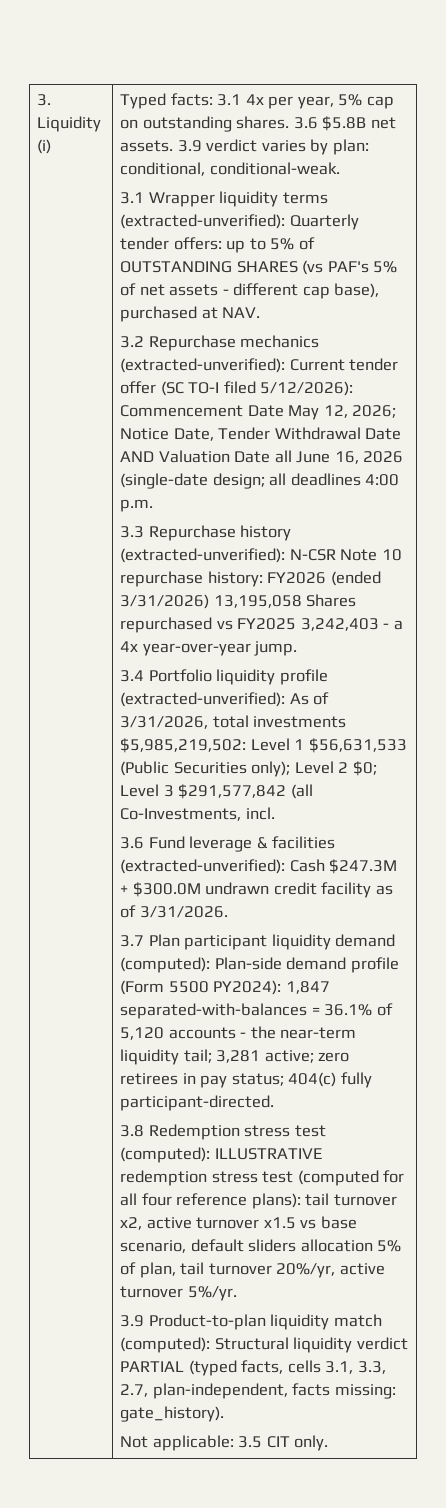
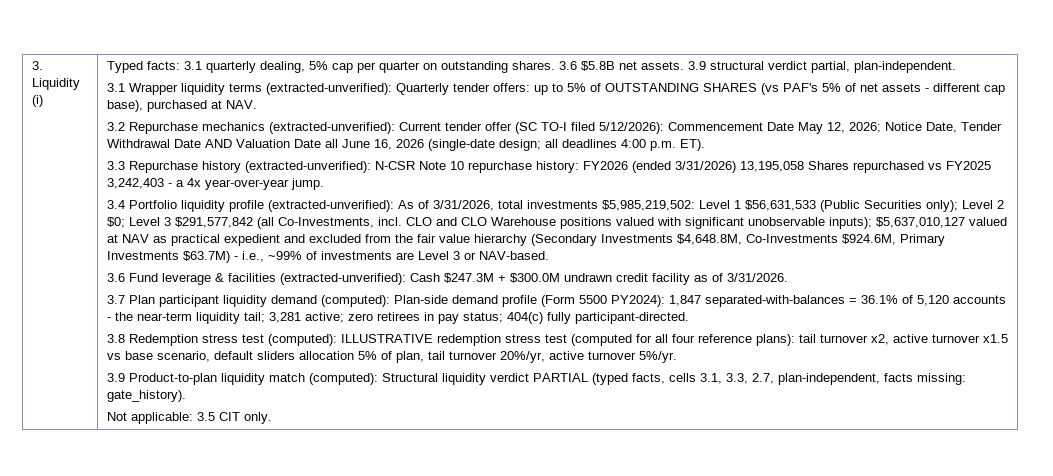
- Typed facts: 3.1 4x per year, 5% cap on outstanding shares.
+ Typed facts: 3.1 quarterly dealing, 5% cap per quarter on outstanding shares.
- 3.9 verdict varies by plan: conditional, conditional-weak.
+ 3.9 structural verdict partial, plan-independent.
- 3.2 Repurchase mechanics (extracted-unverified): Current tender offer (SC TO-I filed 5/12/2026): Commencement Date May 12, 2026; Notice Date, Tender Withdrawal Date AND Valuation Date all June 16, 2026 (single-date design; all deadlines 4:00 p.m.
+ 3.2 Repurchase mechanics (extracted-unverified): Current tender offer (SC TO-I filed 5/12/2026): Commencement Date May 12, 2026; Notice Date, Tender Withdrawal Date AND Valuation Date all June 16, 2026 (single-date design; all deadlines 4:00 p.m. ET).
- 3.4 Portfolio liquidity profile (extracted-unverified): As of 3/31/2026, total investments $5,985,219,502: Level 1 $56,631,533 (Public Securities only); Level 2 $0; Level 3 $291,577,842 (all Co-Investments, incl.
+ 3.4 Portfolio liquidity profile (extracted-unverified): As of 3/31/2026, total investments $5,985,219,502: Level 1 $56,631,533 (Public Securities only); Level 2 $0; Level 3 $291,577,842 (all Co-Investments, incl. CLO and CLO Warehouse positions valued with significant unobservable inputs); $5,637,010,127 valued at NAV as practical expedient and excluded from the fair value hierarchy (Secondary Investments $4,648.8M, Co-Investments $924.6M, Primary Investments $63.7M) - i.e., ~99% of investments are Level 3 or NAV-based.

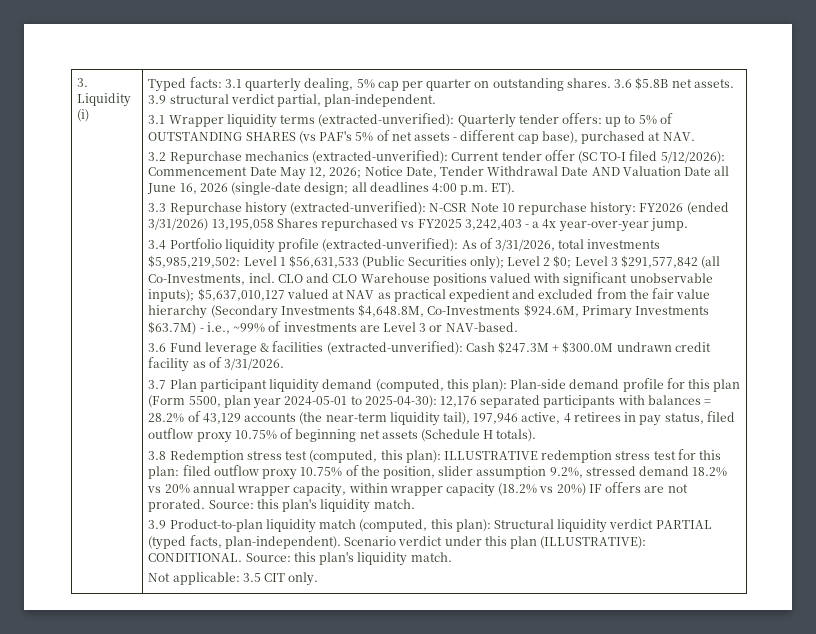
- 3.7 Plan participant liquidity demand (computed): Plan-side demand profile (Form 5500 PY2024): 1,847 separated-with-balances = 36.1% of 5,120 accounts - the near-term liquidity tail; 3,281 active; zero retirees in pay status; 404(c) fully participant-directed.
+ 3.7 Plan participant liquidity demand (computed, this plan): Plan-side demand profile for this plan (Form 5500, plan year 2024-05-01 to 2025-04-30): 12,176 separated participants with balances = 28.2% of 43,129 accounts (the near-term liquidity tail), 197,946 active, 4 retirees in pay status, filed outflow proxy 10.75% of beginning net assets (Schedule H totals).
- 3.8 Redemption stress test (computed): ILLUSTRATIVE redemption stress test (computed for all four reference plans): tail turnover x2, active turnover x1.5 vs base scenario, default sliders allocation 5% of plan, tail turnover 20%/yr, active turnover 5%/yr.
+ 3.8 Redemption stress test (computed, this plan): ILLUSTRATIVE redemption stress test for this plan: filed outflow proxy 10.75% of the position, slider assumption 9.2%, stressed demand 18.2% vs 20% annual wrapper capacity, within wrapper capacity (18.2% vs 20%) IF offers are not prorated. Source: this plan's liquidity match.
- 3.9 Product-to-plan liquidity match (computed): Structural liquidity verdict PARTIAL (typed facts, cells 3.1, 3.3, 2.7, plan-independent, facts missing: gate_history).
+ 3.9 Product-to-plan liquidity match (computed, this plan): Structural liquidity verdict PARTIAL (typed facts, plan-independent). Scenario verdict under this plan (ILLUSTRATIVE): CONDITIONAL. Source: this plan's liquidity match.

